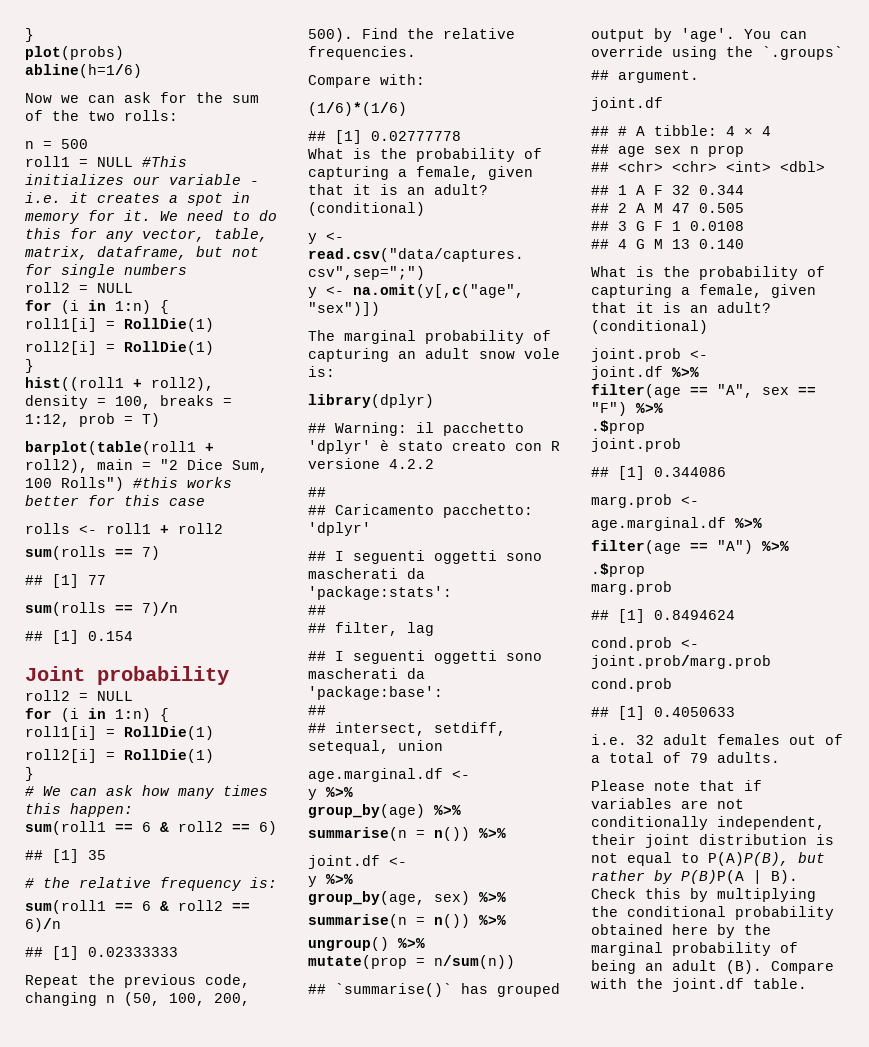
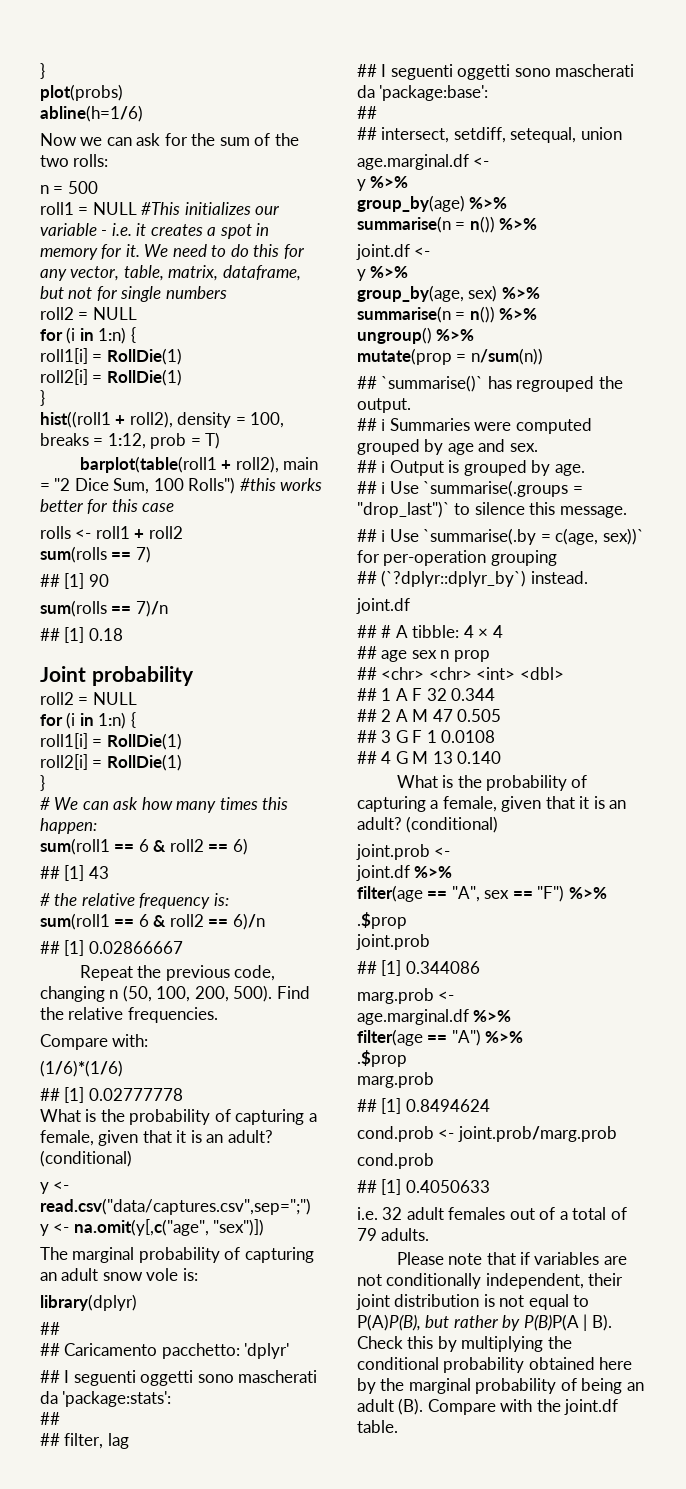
- ## [1] 77
+ ## [1] 90
- ## [1] 0.154
+ ## [1] 0.18
- ## [1] 35
+ ## [1] 43
- ## [1] 0.02333333
+ ## [1] 0.02866667
- ## Warning: il pacchetto 'dplyr' è stato creato con R versione 4.2.2
- ## `summarise()` has grouped output by 'age'. You can override using the `.groups`
- ## argument.
+ ## `summarise()` has regrouped the output.
+ ## ℹ Summaries were computed grouped by age and sex.
+ ## ℹ Output is grouped by age.
+ ## ℹ Use `summarise(.groups = "drop_last")` to silence this message.
+ ## ℹ Use `summarise(.by = c(age, sex))` for per-operation grouping
+ ## (`?dplyr::dplyr_by`) instead.

